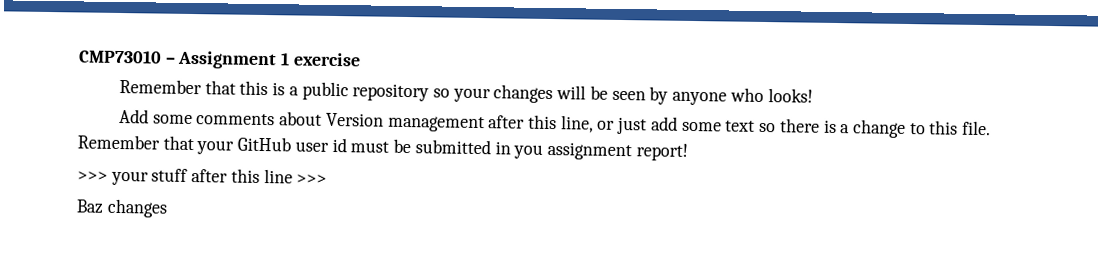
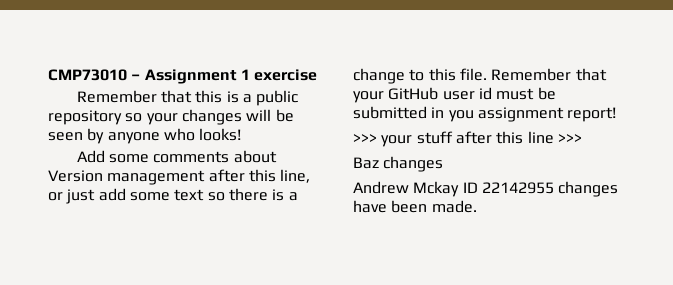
+ Andrew Mckay ID 22142955 changes have been made.

